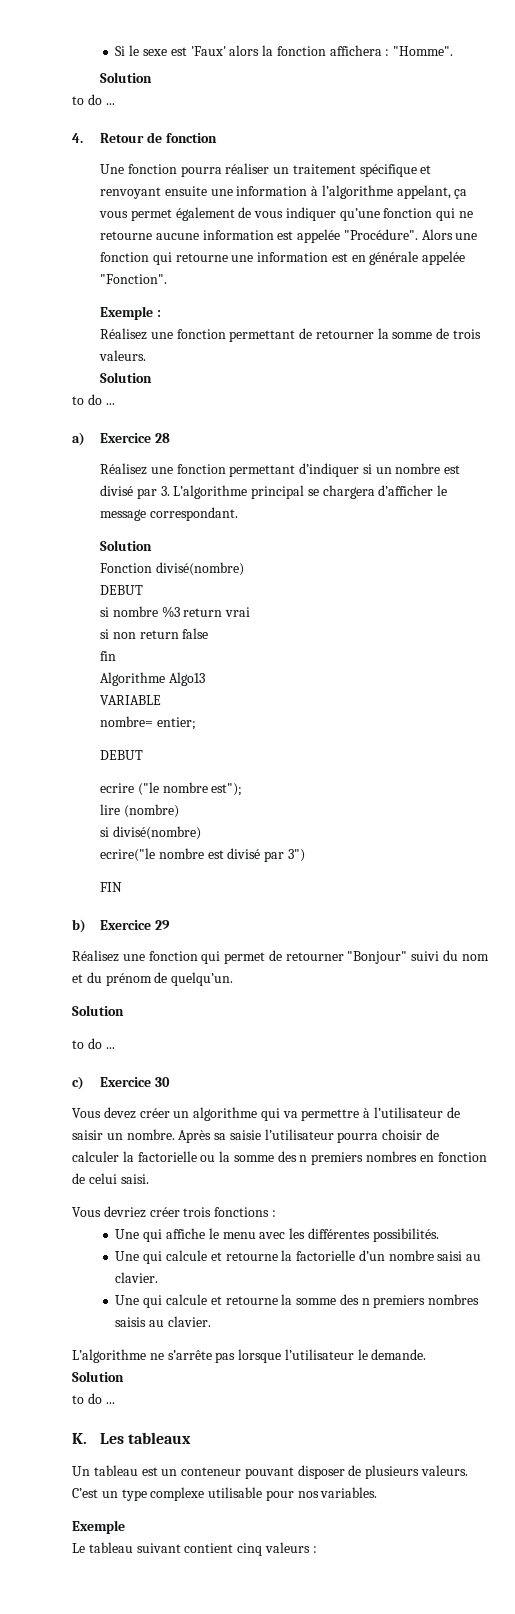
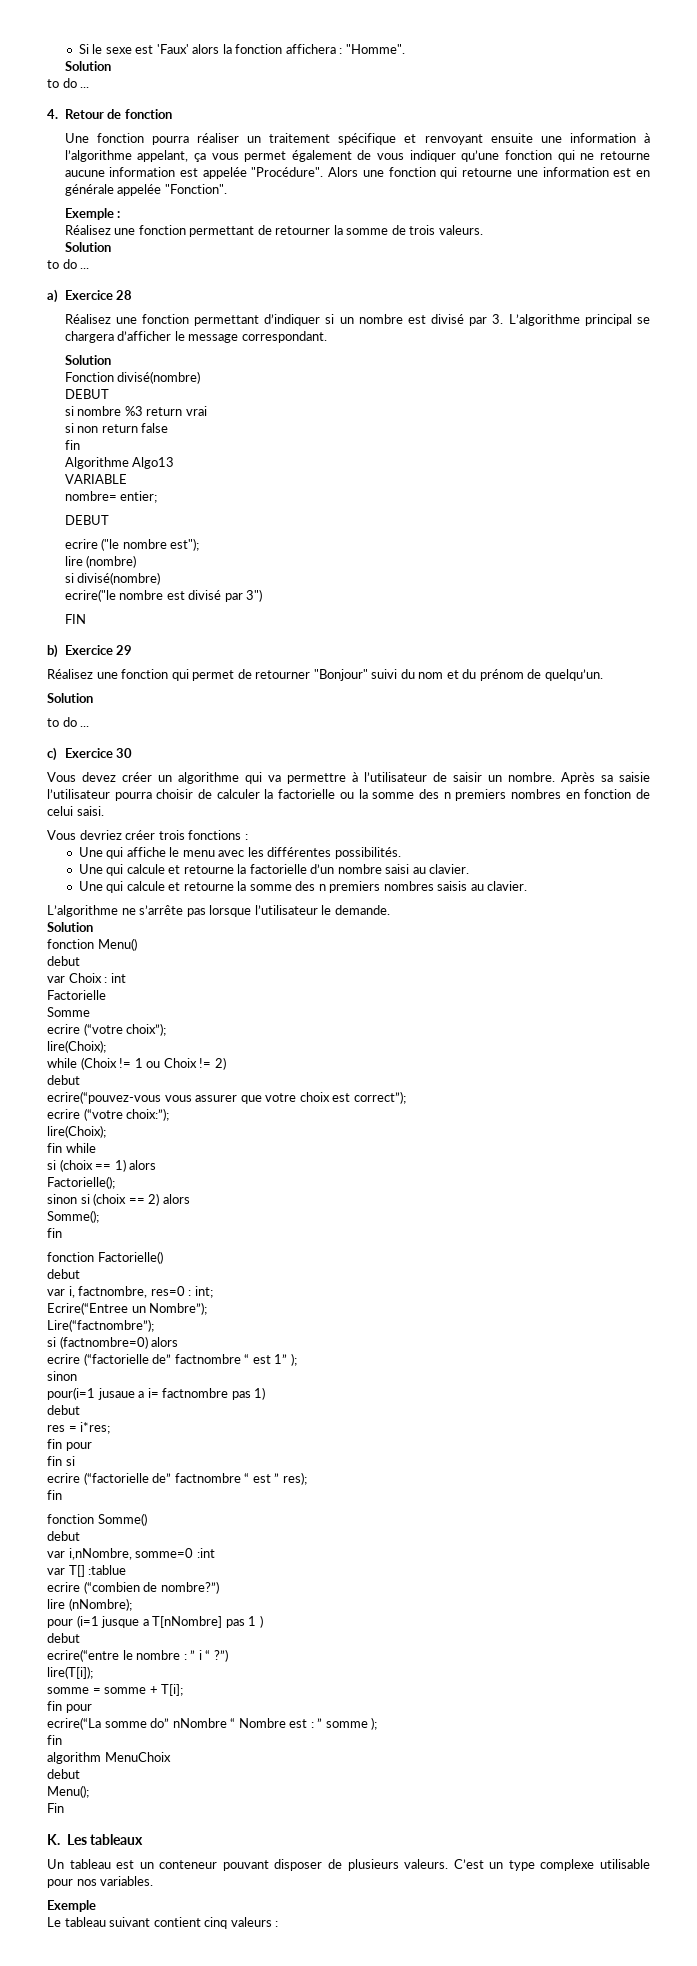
  L’algorithme ne s’arrête pas lorsque l’utilisateur le demande.
  Solution
- to do ...
+ fonction Menu()
+ debut
+ var Choix : int
+ Factorielle
+ Somme
+ ecrire (“votre choix”);
+ lire(Choix);
+ while (Choix != 1 ou Choix != 2)
+ debut
+ ecrire(“pouvez-vous vous assurer que votre choix est correct”);
+ ecrire (“votre choix:”);
+ lire(Choix);
+ fin while
+ si (choix == 1) alors
+ Factorielle();
+ sinon si (choix == 2) alors
+ Somme();
+ fin
+ fonction Factorielle()
+ debut
+ var i, factnombre, res=0 : int;
+ Ecrire(“Entree un Nombre”);
+ Lire(“factnombre”);
+ si (factnombre=0) alors
+ ecrire (“factorielle de” factnombre “ est 1” );
+ sinon
+ pour(i=1 jusaue a i= factnombre pas 1)
+ debut
+ res = i*res;
+ fin pour
+ fin si
+ ecrire (“factorielle de” factnombre “ est ” res);
+ fin
+ fonction Somme()
+ debut
+ var i,nNombre, somme=0 :int
+ var T[] :tablue
+ ecrire (“combien de nombre?”)
+ lire (nNombre);
+ pour (i=1 jusque a T[nNombre] pas 1 )
+ debut
+ ecrire(“entre le nombre : ” i “ ?”)
+ lire(T[i]);
+ somme = somme + T[i];
+ fin pour
+ ecrire(“La somme do” nNombre “ Nombre est : ” somme );
+ fin
+ algorithm MenuChoix
+ debut
+ Menu();
+ Fin

